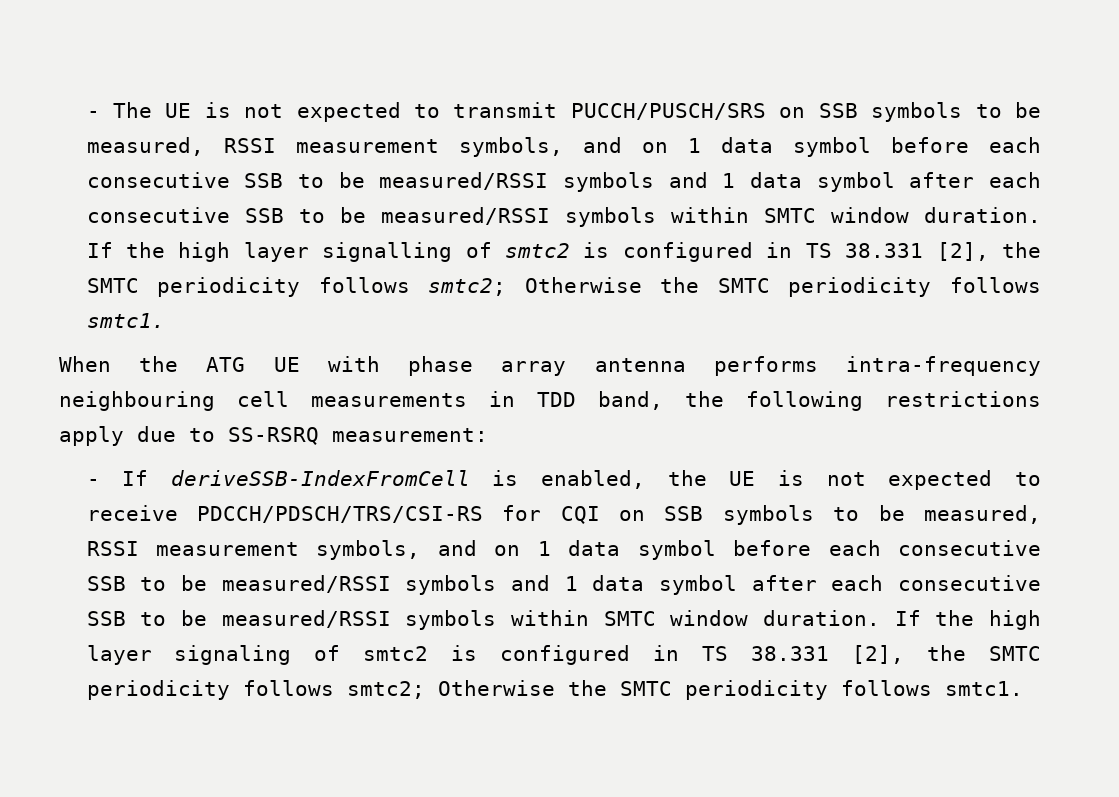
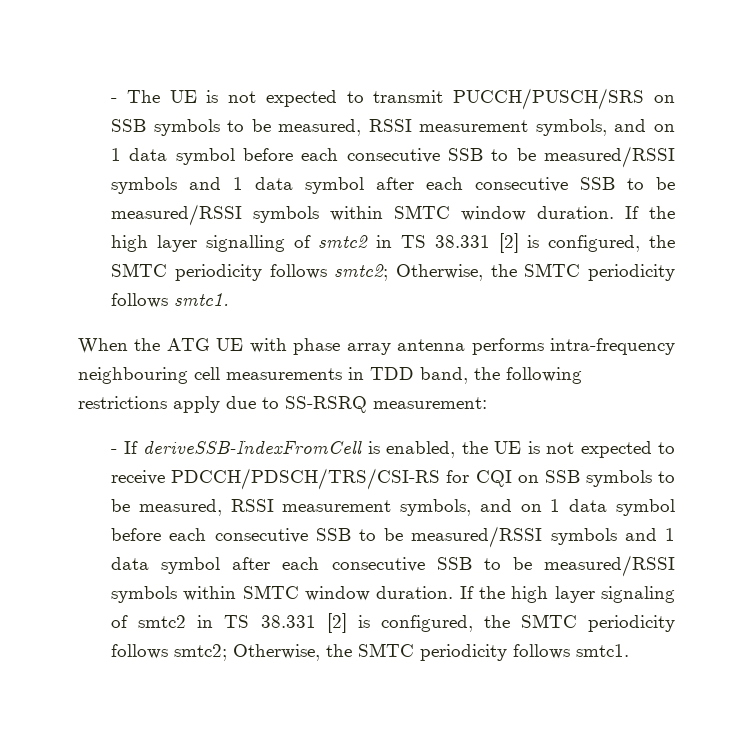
- If the high layer signalling of smtc2 is configured in TS 38.331 [2], the SMTC periodicity follows smtc2; Otherwise the SMTC periodicity follows smtc1.
+ If the high layer signalling of smtc2 in TS 38.331 [2] is configured, the SMTC periodicity follows smtc2; Otherwise, the SMTC periodicity follows smtc1.
- If the high layer signaling of smtc2 is configured in TS 38.331 [2], the SMTC periodicity follows smtc2; Otherwise the SMTC periodicity follows smtc1.
+ If the high layer signaling of smtc2 in TS 38.331 [2] is configured, the SMTC periodicity follows smtc2; Otherwise, the SMTC periodicity follows smtc1.

